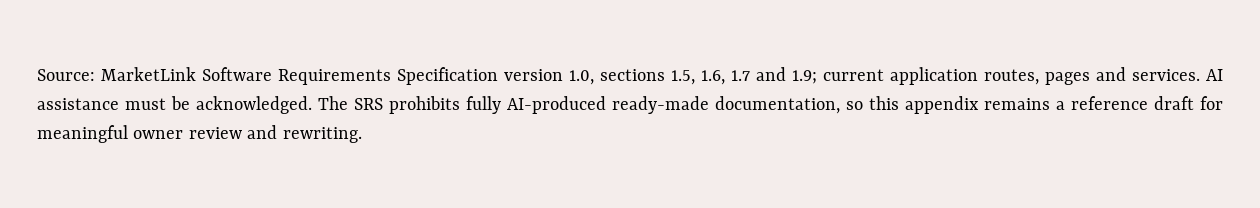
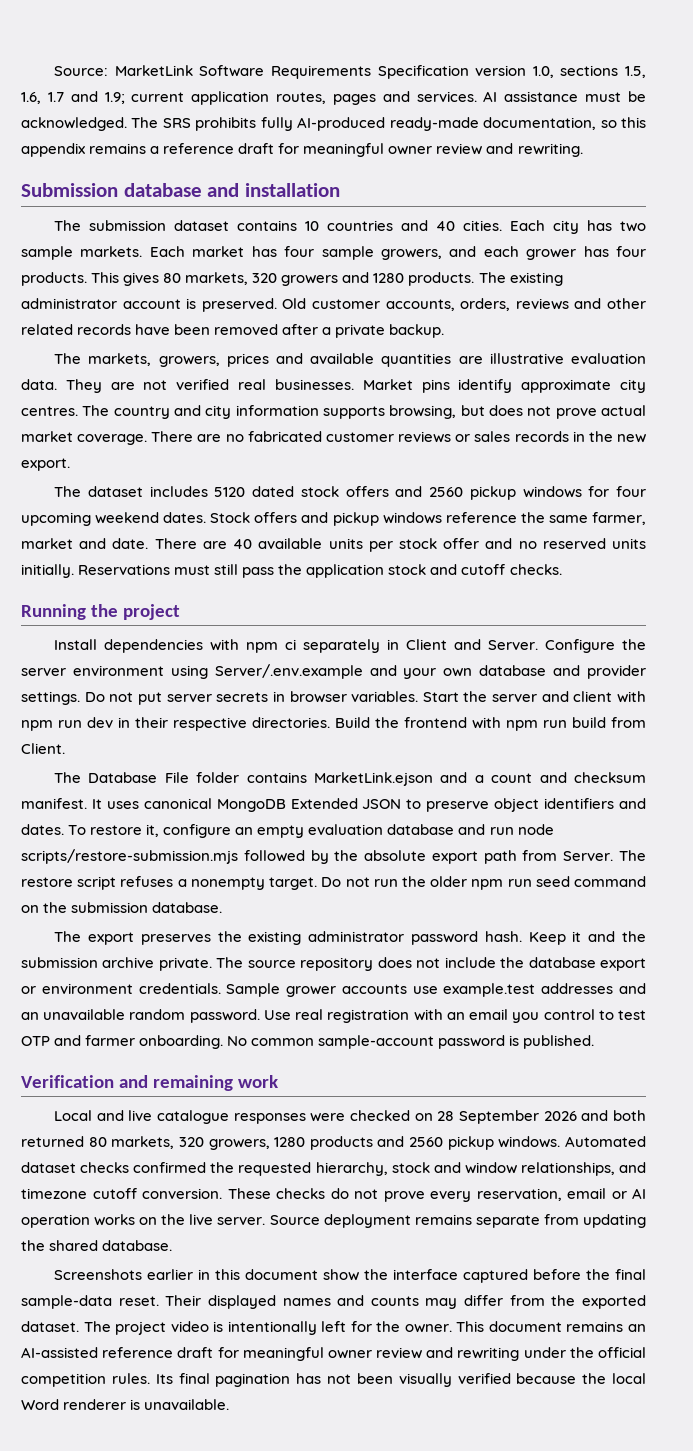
+ Submission database and installation
+ The submission dataset contains 10 countries and 40 cities. Each city has two sample markets. Each market has four sample growers, and each grower has four products. This gives 80 markets, 320 growers and 1280 products. The existing administrator account is preserved. Old customer accounts, orders, reviews and other related records have been removed after a private backup.
+ The markets, growers, prices and available quantities are illustrative evaluation data. They are not verified real businesses. Market pins identify approximate city centres. The country and city information supports browsing, but does not prove actual market coverage. There are no fabricated customer reviews or sales records in the new export.
+ The dataset includes 5120 dated stock offers and 2560 pickup windows for four upcoming weekend dates. Stock offers and pickup windows reference the same farmer, market and date. There are 40 available units per stock offer and no reserved units initially. Reservations must still pass the application stock and cutoff checks.
+ Running the project
+ Install dependencies with npm ci separately in Client and Server. Configure the server environment using Server/.env.example and your own database and provider settings. Do not put server secrets in browser variables. Start the server and client with npm run dev in their respective directories. Build the frontend with npm run build from Client.
+ The Database File folder contains MarketLink.ejson and a count and checksum manifest. It uses canonical MongoDB Extended JSON to preserve object identifiers and dates. To restore it, configure an empty evaluation database and run node scripts/restore-submission.mjs followed by the absolute export path from Server. The restore script refuses a nonempty target. Do not run the older npm run seed command on the submission database.
+ The export preserves the existing administrator password hash. Keep it and the submission archive private. The source repository does not include the database export or environment credentials. Sample grower accounts use example.test addresses and an unavailable random password. Use real registration with an email you control to test OTP and farmer onboarding. No common sample-account password is published.
+ Verification and remaining work
+ Local and live catalogue responses were checked on 28 September 2026 and both returned 80 markets, 320 growers, 1280 products and 2560 pickup windows. Automated dataset checks confirmed the requested hierarchy, stock and window relationships, and timezone cutoff conversion. These checks do not prove every reservation, email or AI operation works on the live server. Source deployment remains separate from updating the shared database.
+ Screenshots earlier in this document show the interface captured before the final sample-data reset. Their displayed names and counts may differ from the exported dataset. The project video is intentionally left for the owner. This document remains an AI-assisted reference draft for meaningful owner review and rewriting under the official competition rules. Its final pagination has not been visually verified because the local Word renderer is unavailable.

